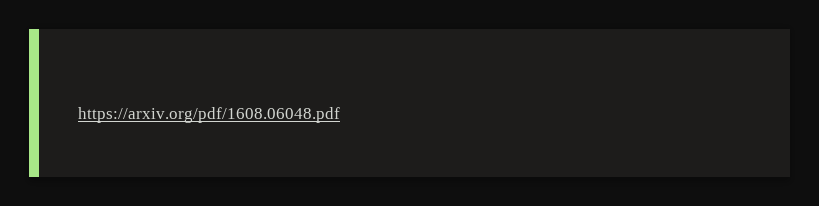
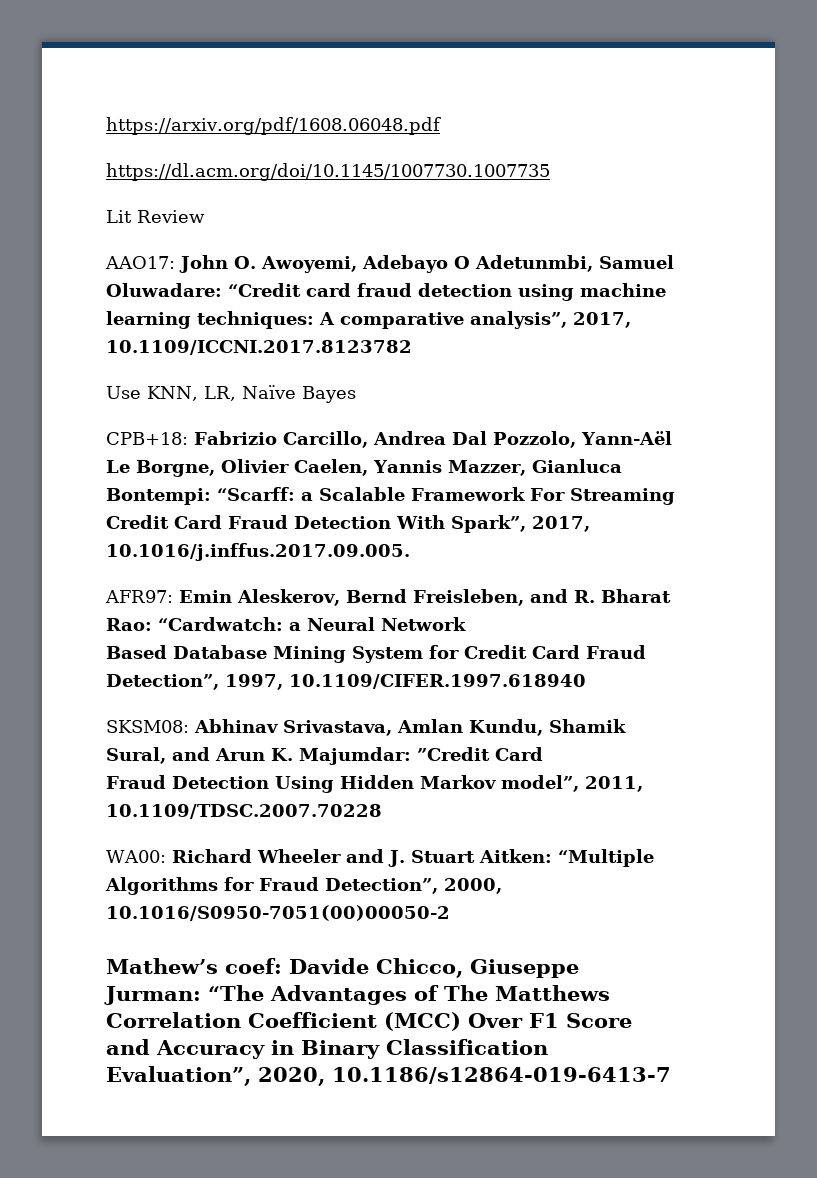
+ https://dl.acm.org/doi/10.1145/1007730.1007735
+ Lit Review
+ AAO17: John O. Awoyemi, Adebayo O Adetunmbi, Samuel Oluwadare: “Credit card fraud detection using machine learning techniques: A comparative analysis”, 2017, 10.1109/ICCNI.2017.8123782
+ Use KNN, LR, Naïve Bayes
+ CPB+18: Fabrizio Carcillo, Andrea Dal Pozzolo, Yann-Aël Le Borgne, Olivier Caelen, Yannis Mazzer, Gianluca Bontempi: “Scarff: a Scalable Framework For Streaming Credit Card Fraud Detection With Spark”, 2017, 10.1016/j.inffus.2017.09.005.
+ AFR97: Emin Aleskerov, Bernd Freisleben, and R. Bharat Rao: “Cardwatch: a Neural Network
+ Based Database Mining System for Credit Card Fraud Detection”, 1997, 10.1109/CIFER.1997.618940
+ SKSM08: Abhinav Srivastava, Amlan Kundu, Shamik Sural, and Arun K. Majumdar: ”Credit Card
+ Fraud Detection Using Hidden Markov model”, 2011, 10.1109/TDSC.2007.70228
+ WA00: Richard Wheeler and J. Stuart Aitken: “Multiple Algorithms for Fraud Detection”, 2000, 10.1016/S0950-7051(00)00050-2
+ Mathew’s coef: Davide Chicco, Giuseppe Jurman: “The Advantages of The Matthews Correlation Coefficient (MCC) Over F1 Score and Accuracy in Binary Classification Evaluation”, 2020, 10.1186/s12864-019-6413-7

